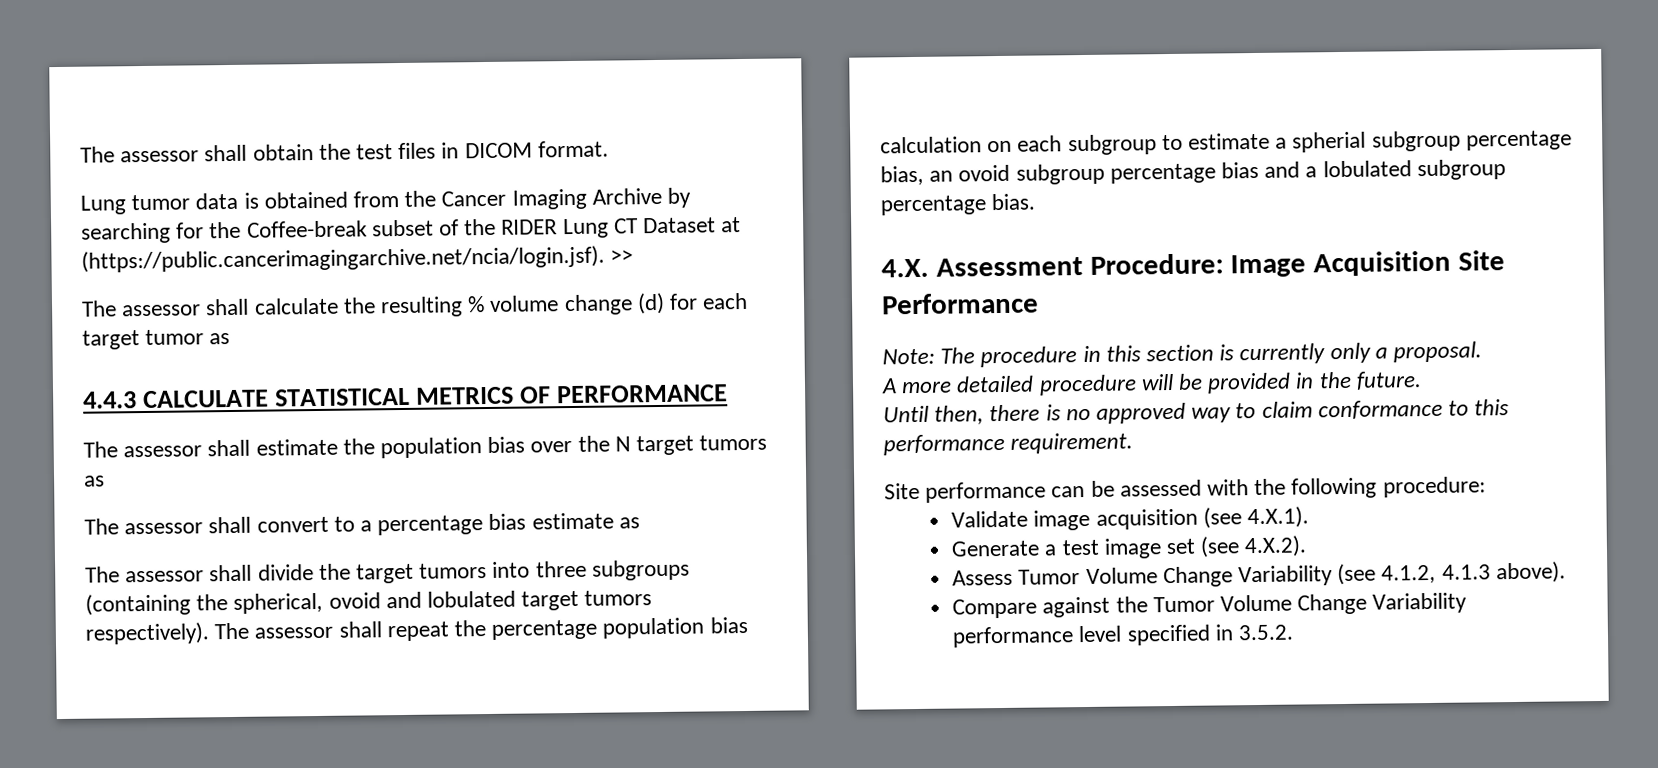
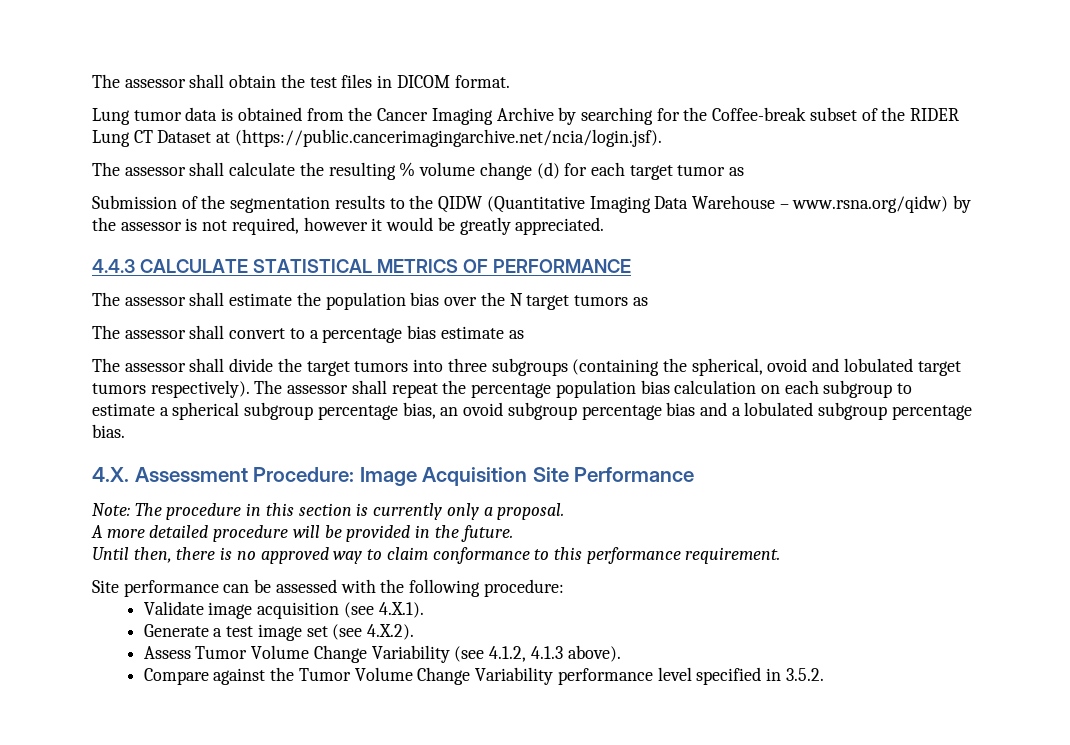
- Lung tumor data is obtained from the Cancer Imaging Archive by searching for the Coffee-break subset of the RIDER Lung CT Dataset at (https://public.cancerimagingarchive.net/ncia/login.jsf). >>
+ Lung tumor data is obtained from the Cancer Imaging Archive by searching for the Coffee-break subset of the RIDER Lung CT Dataset at (https://public.cancerimagingarchive.net/ncia/login.jsf).
+ Submission of the segmentation results to the QIDW (Quantitative Imaging Data Warehouse – www.rsna.org/qidw) by the assessor is not required, however it would be greatly appreciated.
- The assessor shall repeat the percentage population bias calculation on each subgroup to estimate a spherial subgroup percentage bias, an ovoid subgroup percentage bias and a lobulated subgroup percentage bias.
+ The assessor shall repeat the percentage population bias calculation on each subgroup to estimate a spherical subgroup percentage bias, an ovoid subgroup percentage bias and a lobulated subgroup percentage bias.

